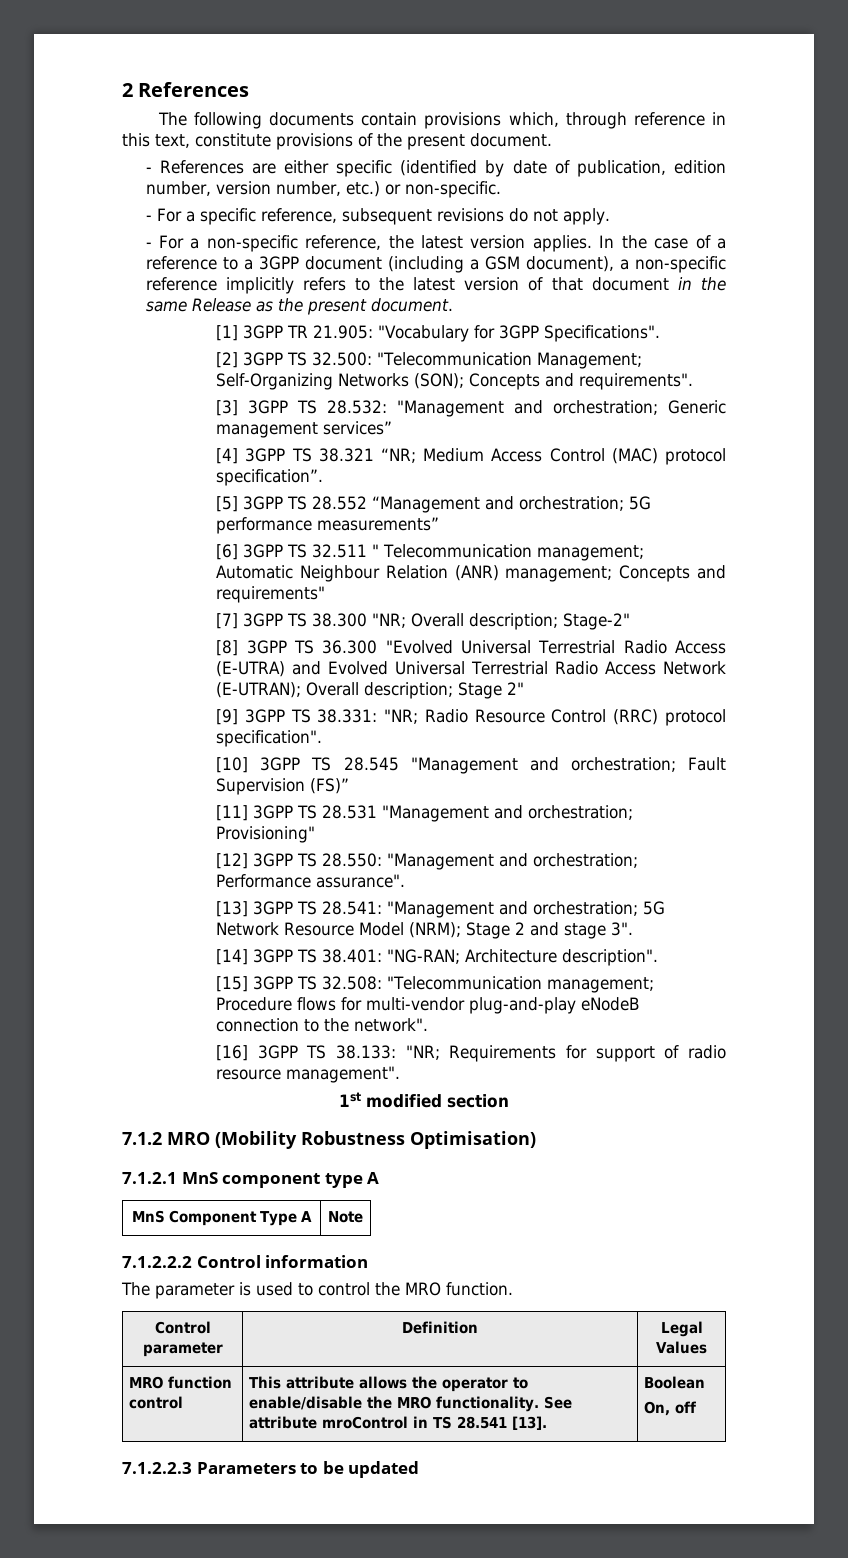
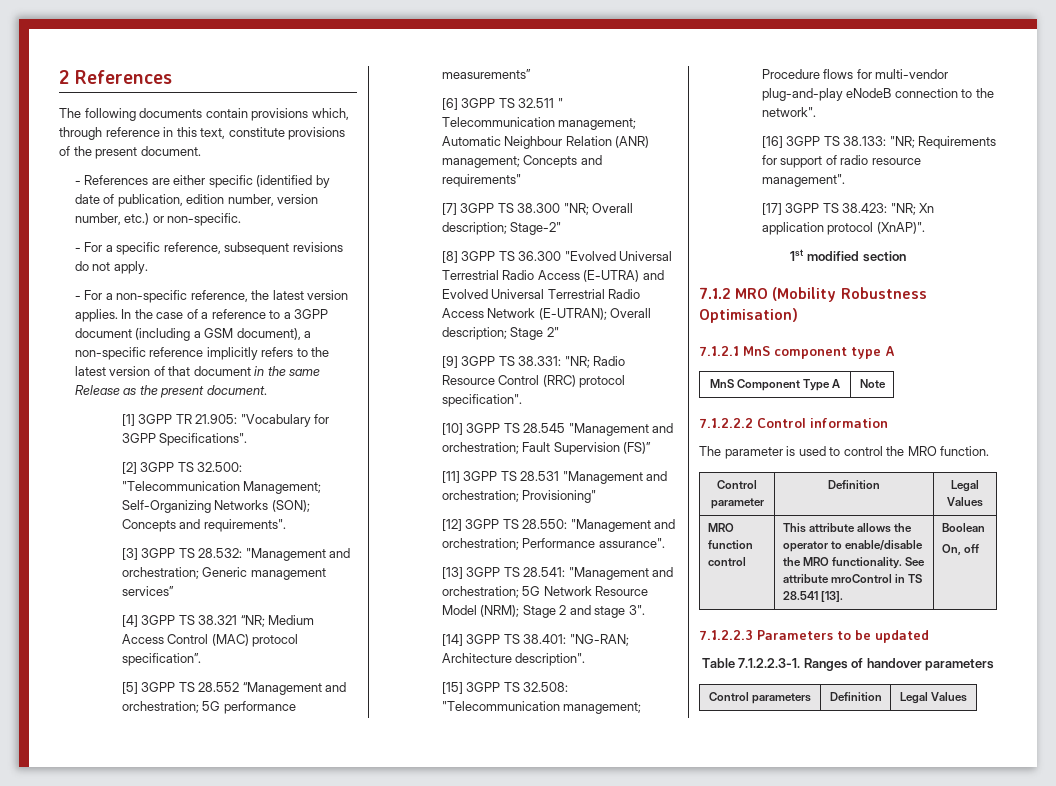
+ [17] 3GPP TS 38.423: "NR; Xn application protocol (XnAP)".
+ Table 7.1.2.2.3-1. Ranges of handover parameters
+ Control parameters | Definition | Legal Values

